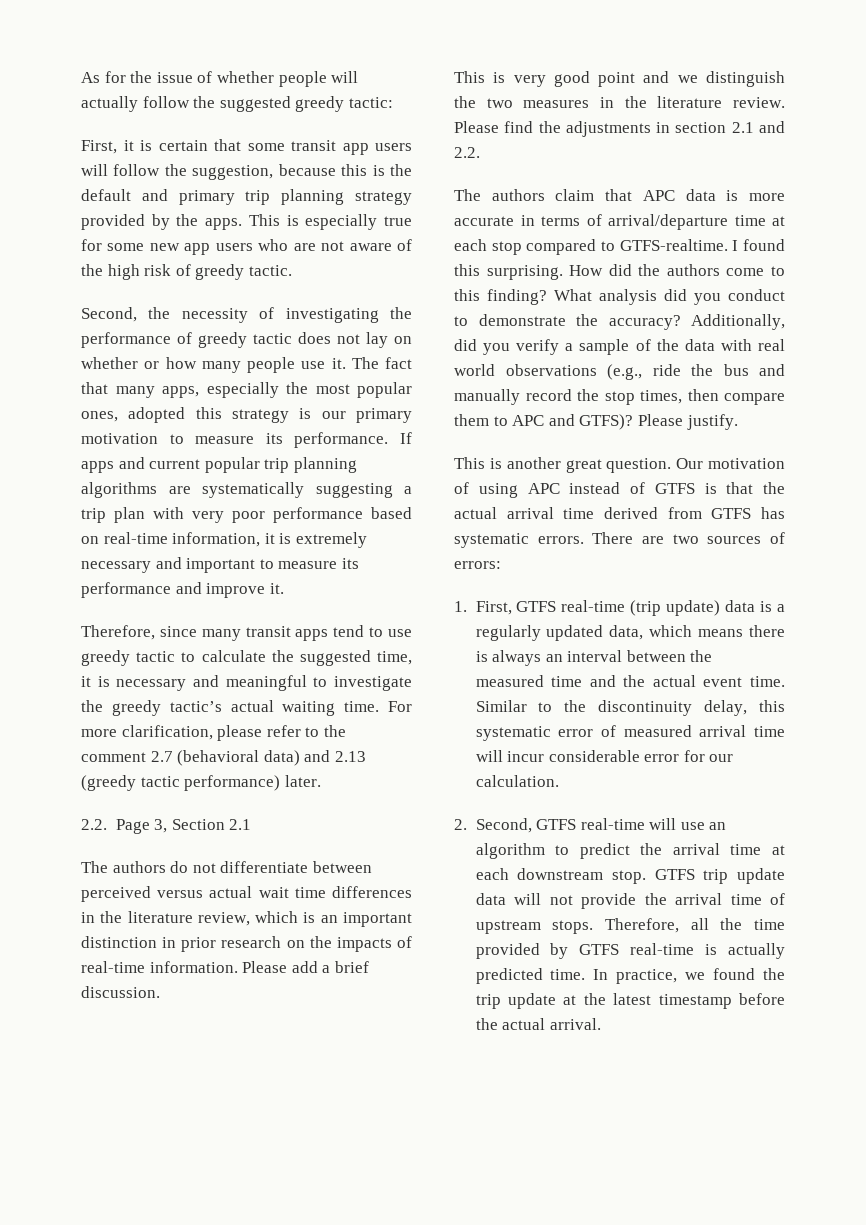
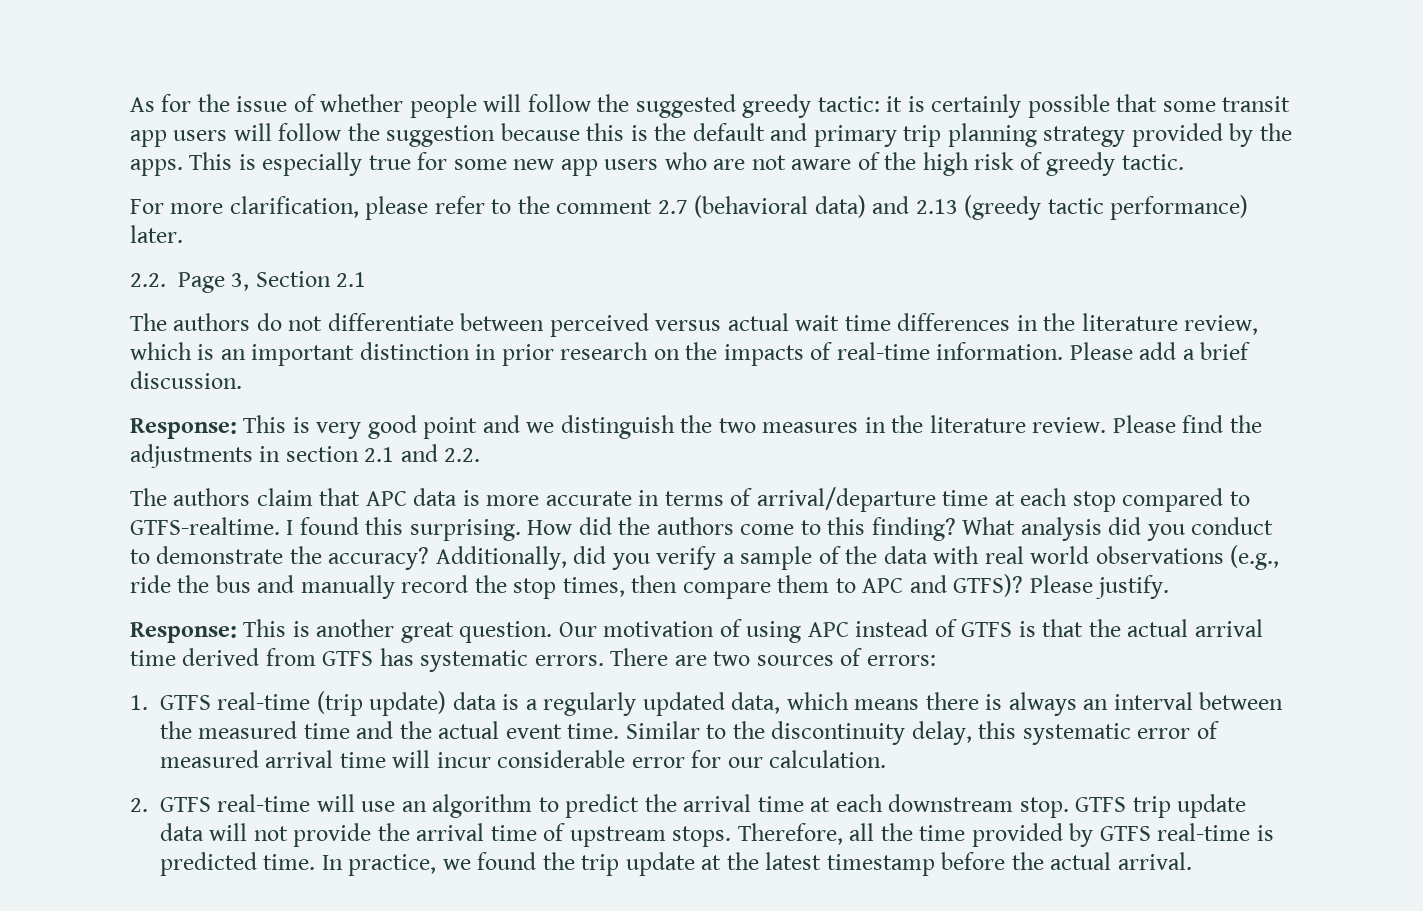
- As for the issue of whether people will actually follow the suggested greedy tactic:
- First, it is certain that some transit app users will follow the suggestion, because this is the default and primary trip planning strategy provided by the apps.
+ As for the issue of whether people will follow the suggested greedy tactic: it is certainly possible that some transit app users will follow the suggestion because this is the default and primary trip planning strategy provided by the apps.
- Second, the necessity of investigating the performance of greedy tactic does not lay on whether or how many people use it. The fact that many apps, especially the most popular ones, adopted this strategy is our primary motivation to measure its performance. If apps and current popular trip planning algorithms are systematically suggesting a trip plan with very poor performance based on real-time information, it is extremely necessary and important to measure its performance and improve it.
- Therefore, since many transit apps tend to use greedy tactic to calculate the suggested time, it is necessary and meaningful to investigate the greedy tactic’s actual waiting time.
- This is very good point and we distinguish the two measures in the literature review.
+ Response: This is very good point and we distinguish the two measures in the literature review.
- This is another great question.
+ Response: This is another great question.
- 1. First, GTFS real-time (trip update) data is a regularly updated data, which means there is always an interval between the measured time and the actual event time.
+ 1. GTFS real-time (trip update) data is a regularly updated data, which means there is always an interval between the measured time and the actual event time.
- 2. Second, GTFS real-time will use an algorithm to predict the arrival time at each downstream stop.
+ 2. GTFS real-time will use an algorithm to predict the arrival time at each downstream stop.
- Therefore, all the time provided by GTFS real-time is actually predicted time.
+ Therefore, all the time provided by GTFS real-time is predicted time.

